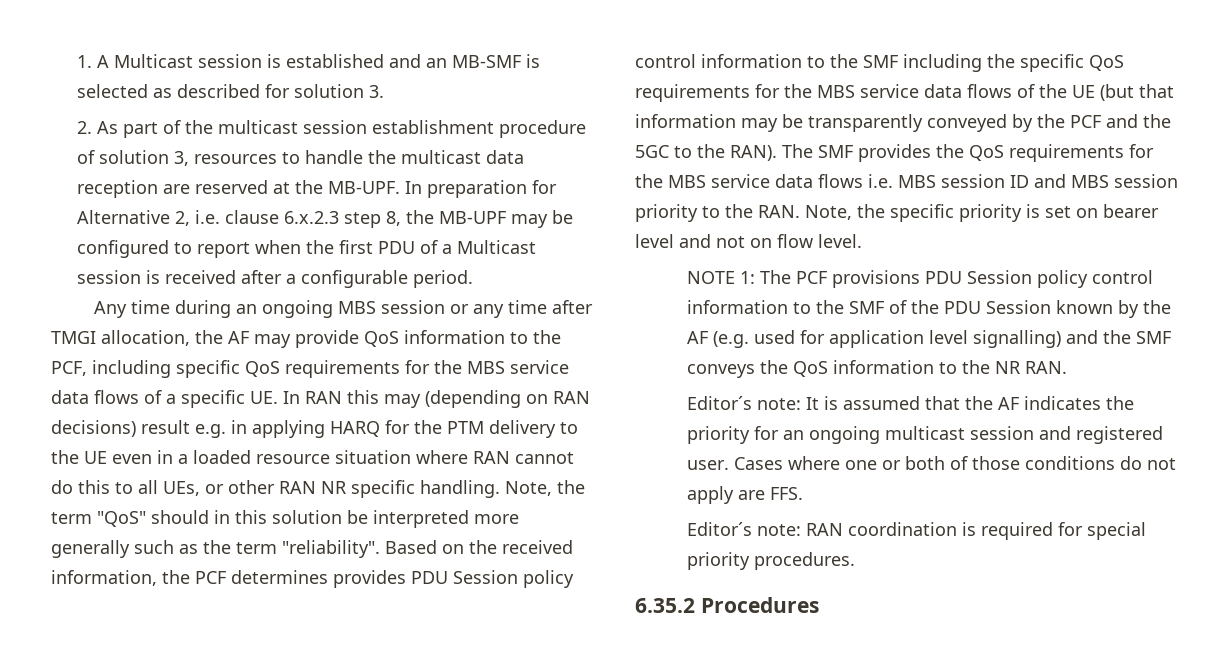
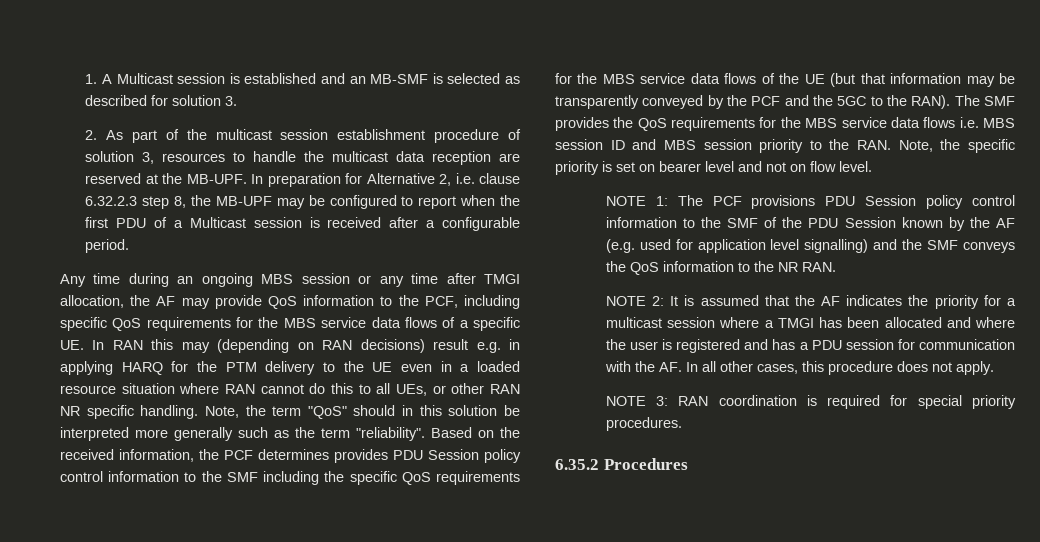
- In preparation for Alternative 2, i.e. clause 6.x.2.3 step 8, the MB-UPF may be configured to report when the first PDU of a Multicast session is received after a configurable period.
+ In preparation for Alternative 2, i.e. clause 6.32.2.3 step 8, the MB-UPF may be configured to report when the first PDU of a Multicast session is received after a configurable period.
- Editor´s note: It is assumed that the AF indicates the priority for an ongoing multicast session and registered user. Cases where one or both of those conditions do not apply are FFS.
- Editor´s note: RAN coordination is required for special priority procedures.
+ NOTE 2: It is assumed that the AF indicates the priority for a multicast session where a TMGI has been allocated and where the user is registered and has a PDU session for communication with the AF. In all other cases, this procedure does not apply.
+ NOTE 3: RAN coordination is required for special priority procedures.

